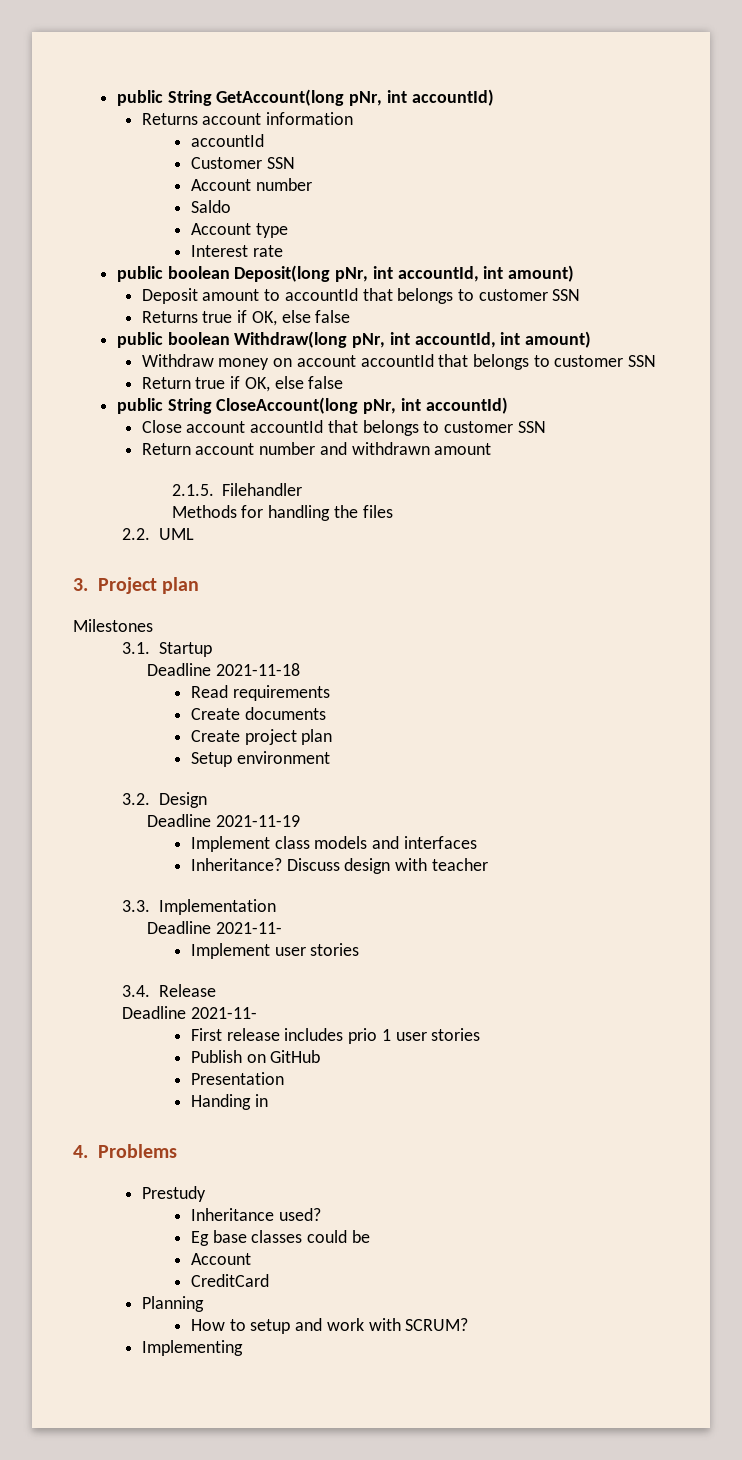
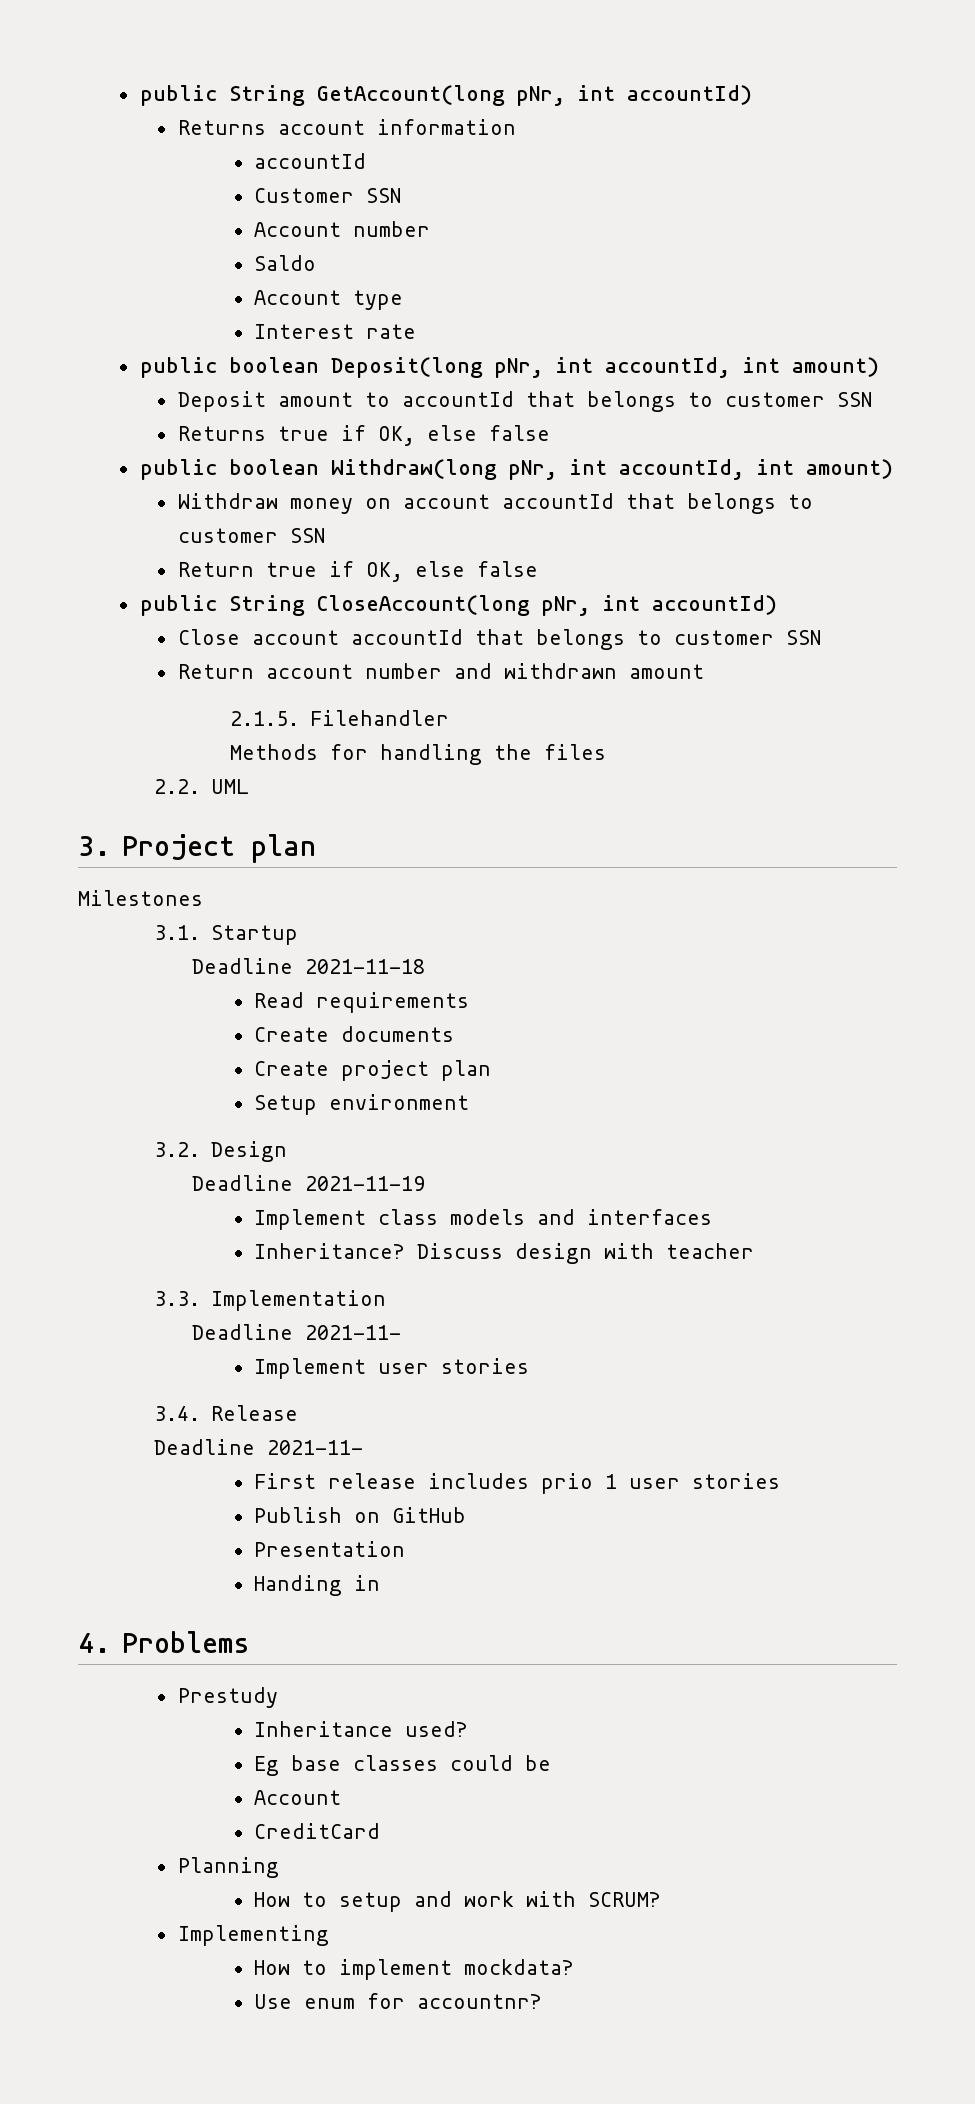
+ How to implement mockdata?
+ Use enum for accountnr?

